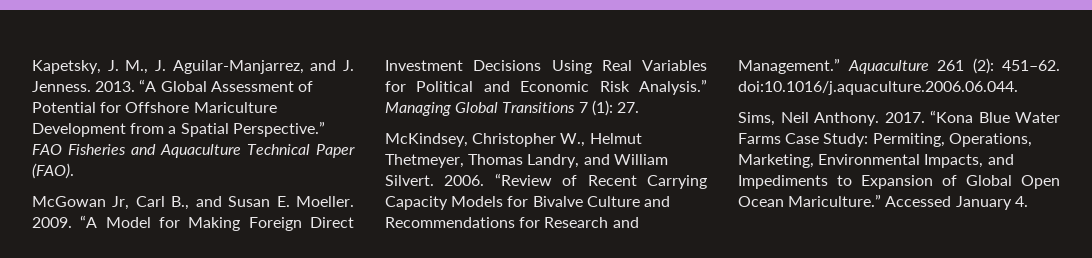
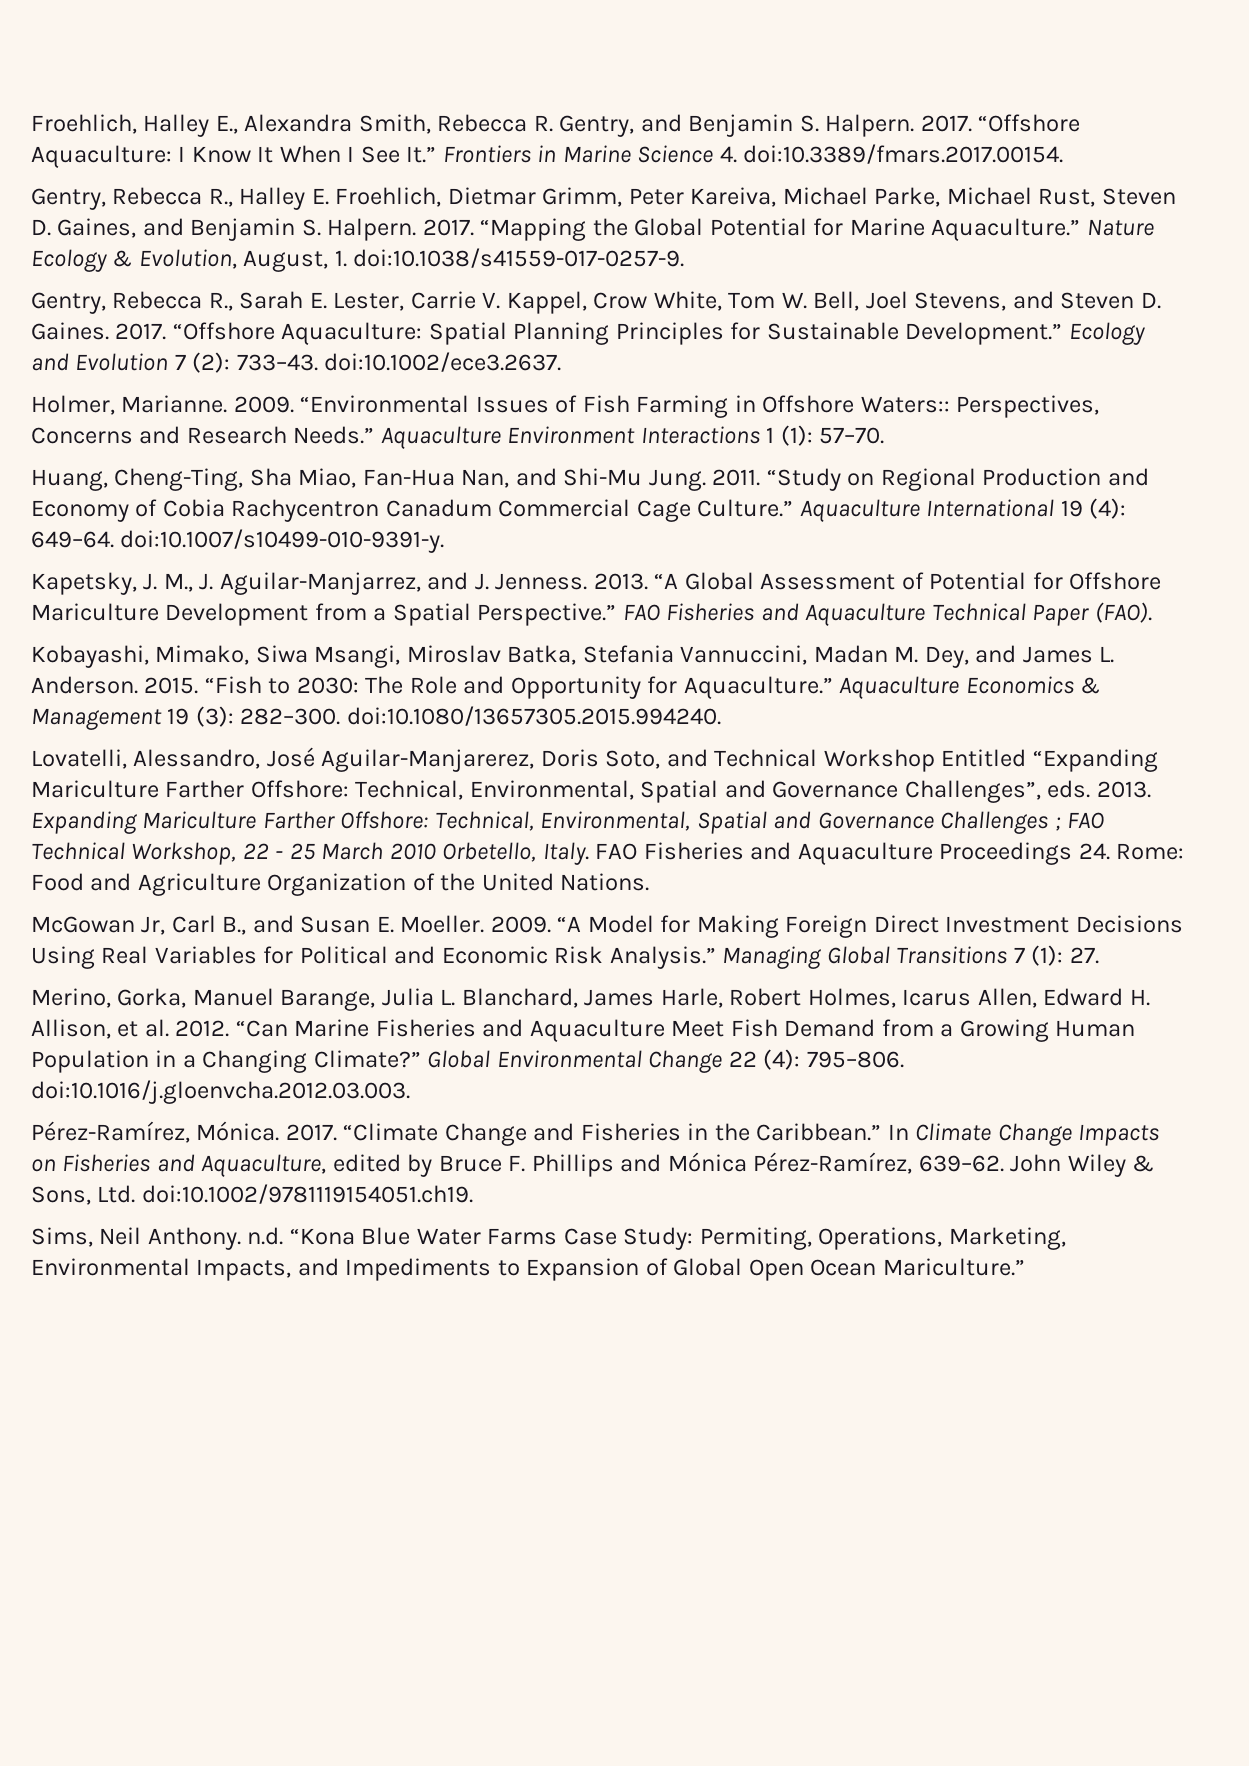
+ Froehlich, Halley E., Alexandra Smith, Rebecca R. Gentry, and Benjamin S. Halpern. 2017. “Offshore Aquaculture: I Know It When I See It.” Frontiers in Marine Science 4. doi:10.3389/fmars.2017.00154.
+ Gentry, Rebecca R., Halley E. Froehlich, Dietmar Grimm, Peter Kareiva, Michael Parke, Michael Rust, Steven D. Gaines, and Benjamin S. Halpern. 2017. “Mapping the Global Potential for Marine Aquaculture.” Nature Ecology & Evolution, August, 1. doi:10.1038/s41559-017-0257-9.
+ Gentry, Rebecca R., Sarah E. Lester, Carrie V. Kappel, Crow White, Tom W. Bell, Joel Stevens, and Steven D. Gaines. 2017. “Offshore Aquaculture: Spatial Planning Principles for Sustainable Development.” Ecology and Evolution 7 (2): 733–43. doi:10.1002/ece3.2637.
+ Holmer, Marianne. 2009. “Environmental Issues of Fish Farming in Offshore Waters:: Perspectives, Concerns and Research Needs.” Aquaculture Environment Interactions 1 (1): 57–70.
+ Huang, Cheng-Ting, Sha Miao, Fan-Hua Nan, and Shi-Mu Jung. 2011. “Study on Regional Production and Economy of Cobia Rachycentron Canadum Commercial Cage Culture.” Aquaculture International 19 (4): 649–64. doi:10.1007/s10499-010-9391-y.
+ Kobayashi, Mimako, Siwa Msangi, Miroslav Batka, Stefania Vannuccini, Madan M. Dey, and James L. Anderson. 2015. “Fish to 2030: The Role and Opportunity for Aquaculture.” Aquaculture Economics & Management 19 (3): 282–300. doi:10.1080/13657305.2015.994240.
+ Lovatelli, Alessandro, José Aguilar-Manjarerez, Doris Soto, and Technical Workshop Entitled “Expanding Mariculture Farther Offshore: Technical, Environmental, Spatial and Governance Challenges”, eds. 2013. Expanding Mariculture Farther Offshore: Technical, Environmental, Spatial and Governance Challenges ; FAO Technical Workshop, 22 - 25 March 2010 Orbetello, Italy. FAO Fisheries and Aquaculture Proceedings 24. Rome: Food and Agriculture Organization of the United Nations.
- McKindsey, Christopher W., Helmut Thetmeyer, Thomas Landry, and William Silvert. 2006. “Review of Recent Carrying Capacity Models for Bivalve Culture and Recommendations for Research and Management.” Aquaculture 261 (2): 451–62. doi:10.1016/j.aquaculture.2006.06.044.
+ Merino, Gorka, Manuel Barange, Julia L. Blanchard, James Harle, Robert Holmes, Icarus Allen, Edward H. Allison, et al. 2012. “Can Marine Fisheries and Aquaculture Meet Fish Demand from a Growing Human Population in a Changing Climate?” Global Environmental Change 22 (4): 795–806. doi:10.1016/j.gloenvcha.2012.03.003.
+ Pérez-Ramírez, Mónica. 2017. “Climate Change and Fisheries in the Caribbean.” In Climate Change Impacts on Fisheries and Aquaculture, edited by Bruce F. Phillips and Mónica Pérez-Ramírez, 639–62. John Wiley & Sons, Ltd. doi:10.1002/9781119154051.ch19.
- Sims, Neil Anthony. 2017. “Kona Blue Water Farms Case Study: Permiting, Operations, Marketing, Environmental Impacts, and Impediments to Expansion of Global Open Ocean Mariculture.” Accessed January 4.
+ Sims, Neil Anthony. n.d. “Kona Blue Water Farms Case Study: Permiting, Operations, Marketing, Environmental Impacts, and Impediments to Expansion of Global Open Ocean Mariculture.”

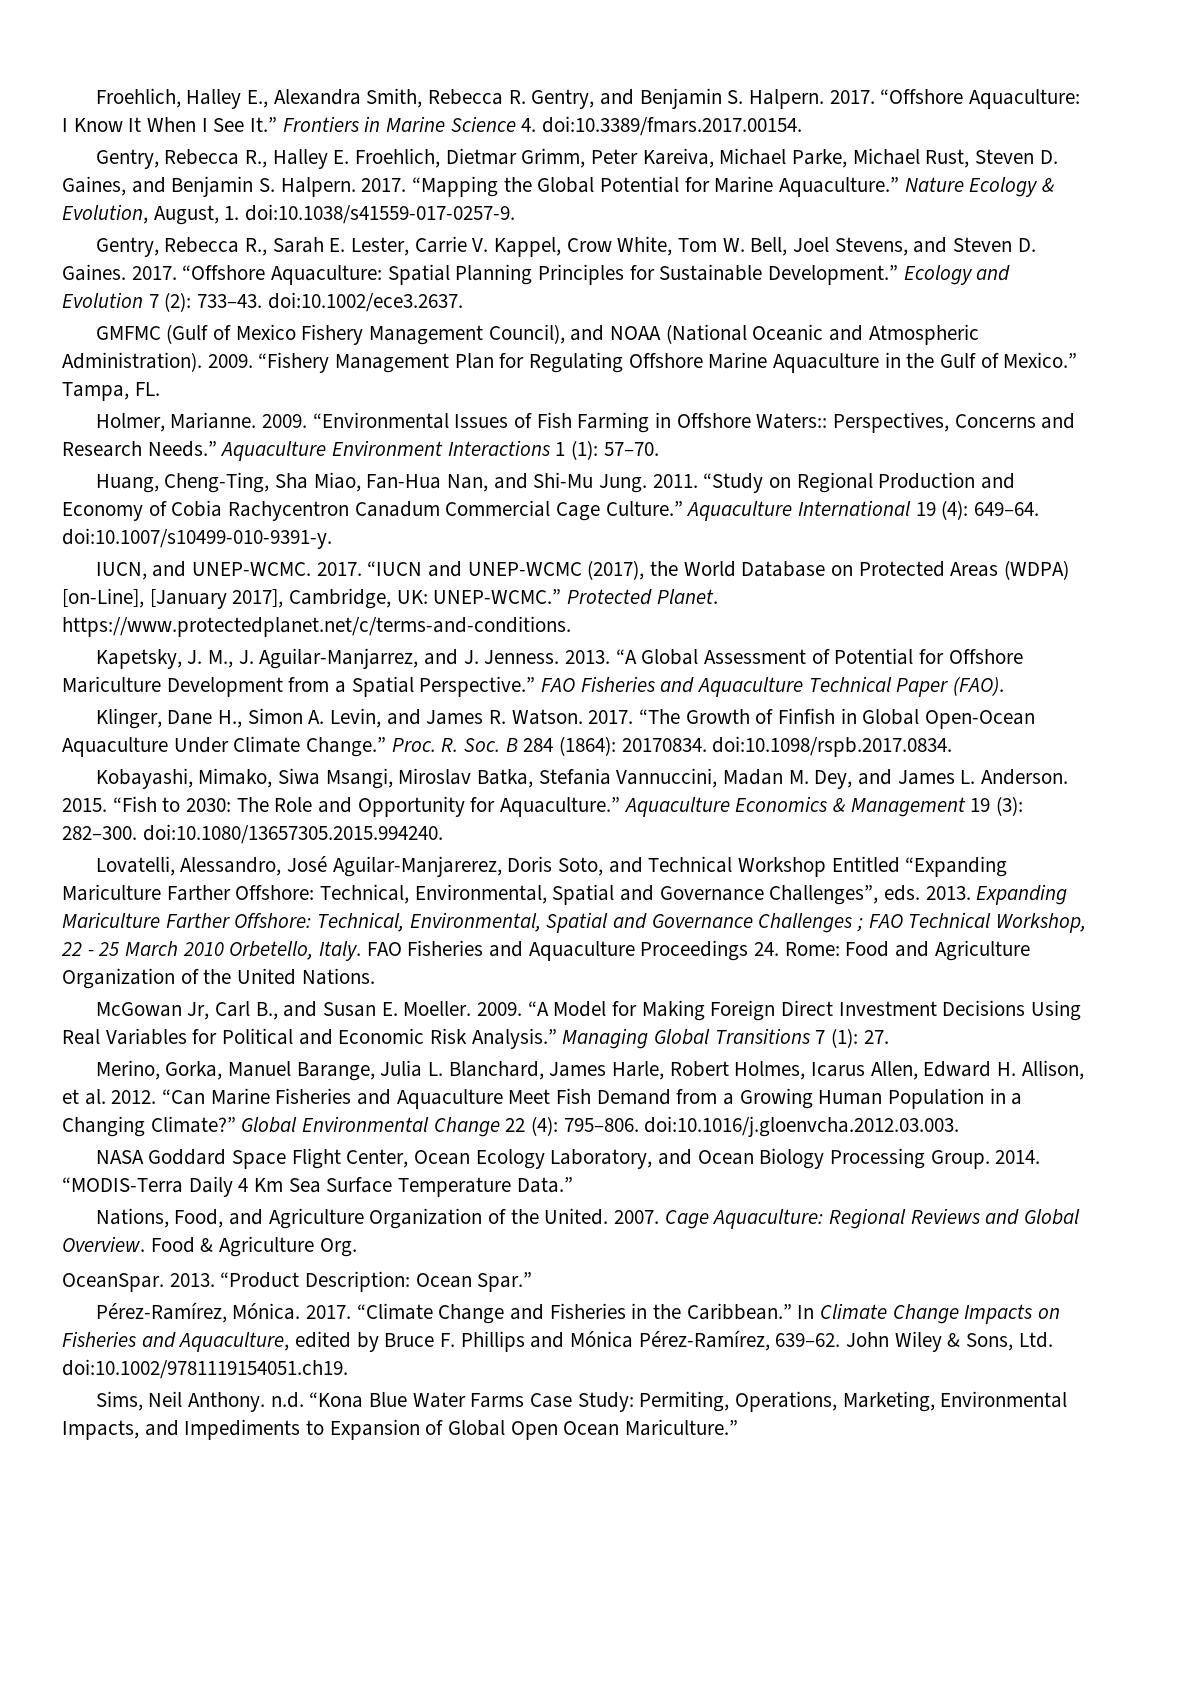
+ GMFMC (Gulf of Mexico Fishery Management Council), and NOAA (National Oceanic and Atmospheric Administration). 2009. “Fishery Management Plan for Regulating Offshore Marine Aquaculture in the Gulf of Mexico.” Tampa, FL.
+ IUCN, and UNEP-WCMC. 2017. “IUCN and UNEP-WCMC (2017), the World Database on Protected Areas (WDPA) [on-Line], [January 2017], Cambridge, UK: UNEP-WCMC.” Protected Planet. https://www.protectedplanet.net/c/terms-and-conditions.
+ Klinger, Dane H., Simon A. Levin, and James R. Watson. 2017. “The Growth of Finfish in Global Open-Ocean Aquaculture Under Climate Change.” Proc. R. Soc. B 284 (1864): 20170834. doi:10.1098/rspb.2017.0834.
+ NASA Goddard Space Flight Center, Ocean Ecology Laboratory, and Ocean Biology Processing Group. 2014. “MODIS-Terra Daily 4 Km Sea Surface Temperature Data.”
+ Nations, Food, and Agriculture Organization of the United. 2007. Cage Aquaculture: Regional Reviews and Global Overview. Food & Agriculture Org.
+ OceanSpar. 2013. “Product Description: Ocean Spar.”

